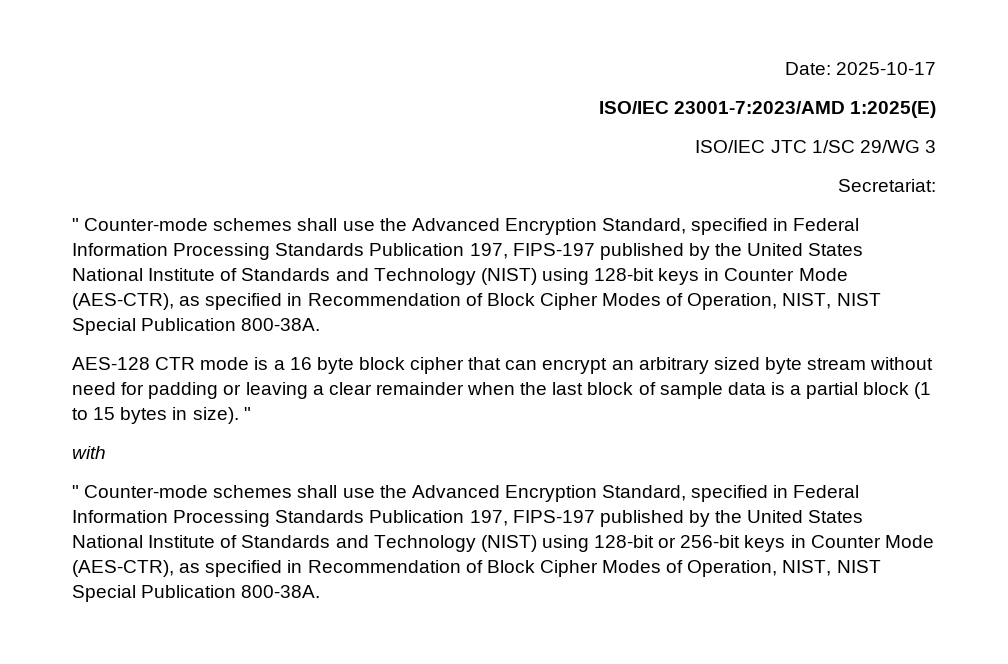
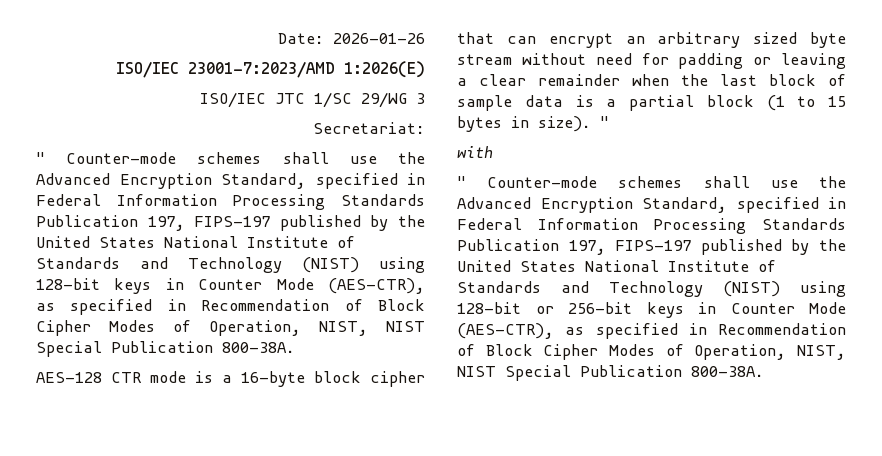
- Date: 2025-10-17
+ Date: 2026-01-26
- ISO/IEC 23001-7:2023/AMD 1:2025(E)
+ ISO/IEC 23001-7:2023/AMD 1:2026(E)
- AES-128 CTR mode is a 16 byte block cipher that can encrypt an arbitrary sized byte stream without need for padding or leaving a clear remainder when the last block of sample data is a partial block (1 to 15 bytes in size).
+ AES-128 CTR mode is a 16-byte block cipher that can encrypt an arbitrary sized byte stream without need for padding or leaving a clear remainder when the last block of sample data is a partial block (1 to 15 bytes in size).

